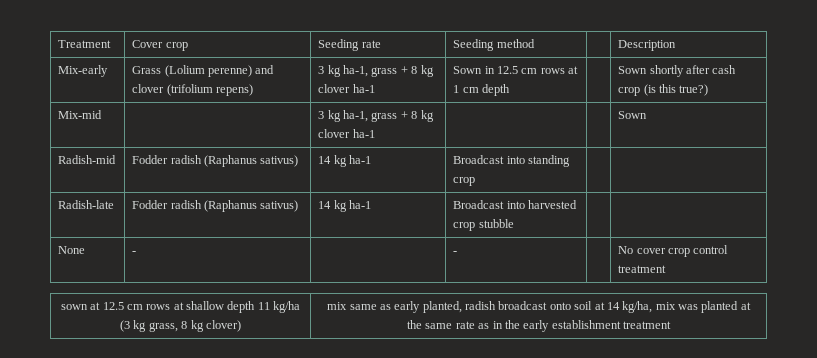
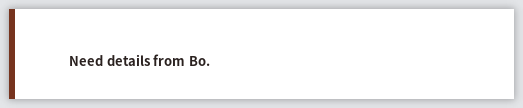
- Treatment | Cover crop | Seeding rate | Seeding method | | Description
- Mix-early | Grass (Lolium perenne) and clover (trifolium repens) | 3 kg ha-1, grass + 8 kg clover ha-1 | Sown in 12.5 cm rows at 1 cm depth | | Sown shortly after cash crop (is this true?)
- Mix-mid | | 3 kg ha-1, grass + 8 kg clover ha-1 | | | Sown
- Radish-mid | Fodder radish (Raphanus sativus) | 14 kg ha-1 | Broadcast into standing crop | |
- Radish-late | Fodder radish (Raphanus sativus) | 14 kg ha-1 | Broadcast into harvested crop stubble | |
- None | - | | - | | No cover crop control treatment
- sown at 12.5 cm rows at shallow depth 11 kg/ha (3 kg grass, 8 kg clover) | mix same as early planted, radish broadcast onto soil at 14 kg/ha, mix was planted at the same rate as in the early establishment treatment
+ Need details from Bo.

